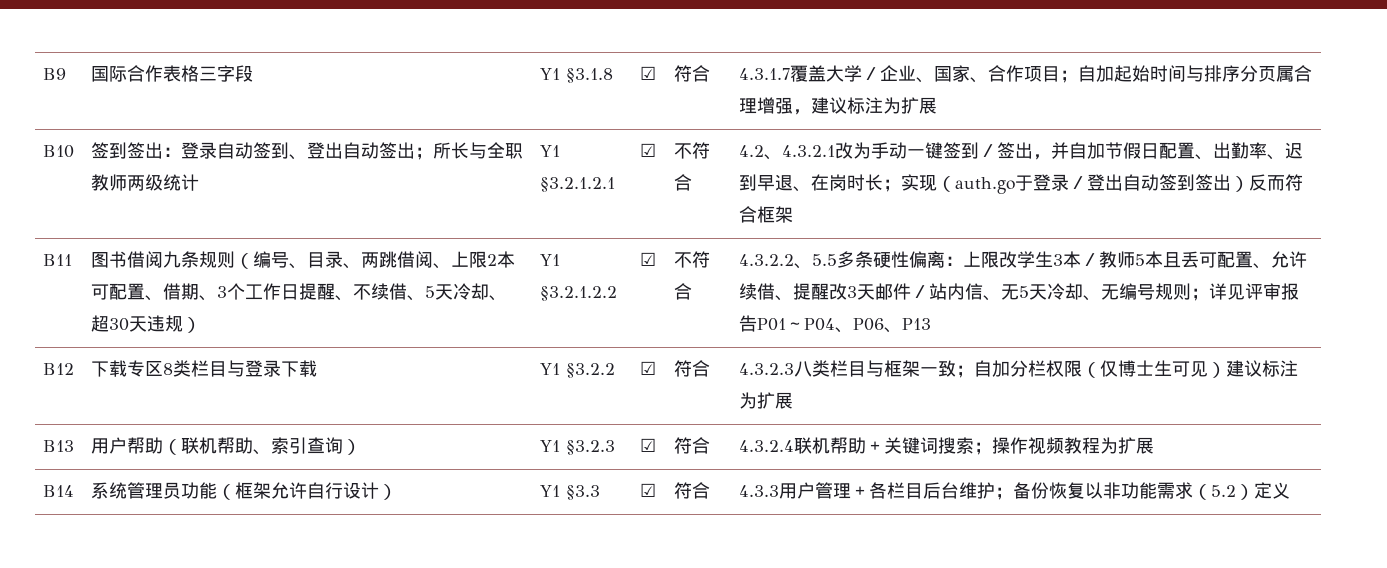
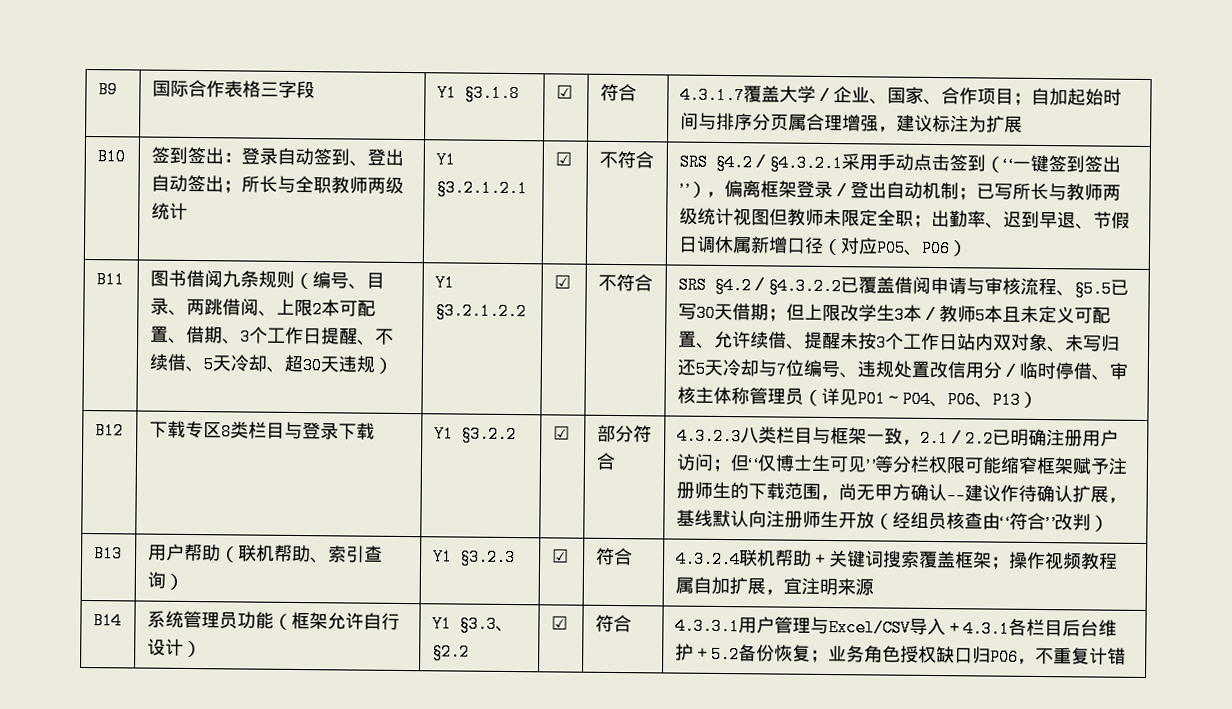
- 4.2、4.3.2.1改为手动一键签到／签出，并自加节假日配置、出勤率、迟到早退、在岗时长；实现（auth.go于登录／登出自动签到签出）反而符合框架
+ SRS §4.2／§4.3.2.1采用手动点击签到（“一键签到签出”），偏离框架登录／登出自动机制；已写所长与教师两级统计视图但教师未限定全职；出勤率、迟到早退、节假日调休属新增口径（对应P05、P06）
- 4.3.2.2、5.5多条硬性偏离：上限改学生3本／教师5本且丢可配置、允许续借、提醒改3天邮件／站内信、无5天冷却、无编号规则；详见评审报告P01～P04、P06、P13
+ SRS §4.2／§4.3.2.2已覆盖借阅申请与审核流程、§5.5已写30天借期；但上限改学生3本／教师5本且未定义可配置、允许续借、提醒未按3个工作日站内双对象、未写归还5天冷却与7位编号、违规处置改信用分／临时停借、审核主体称管理员（详见P01～P04、P06、P13）
- Y1 §3.2.2 | ☑ | 符合
+ Y1 §3.2.2 | ☑ | 部分符合
- 4.3.2.3八类栏目与框架一致；自加分栏权限（仅博士生可见）建议标注为扩展
+ 4.3.2.3八类栏目与框架一致，2.1／2.2已明确注册用户访问；但“仅博士生可见”等分栏权限可能缩窄框架赋予注册师生的下载范围，尚无甲方确认——建议作待确认扩展，基线默认向注册师生开放（经组员核查由“符合”改判）
- B13 | 用户帮助（联机帮助、索引查询） | Y1 §3.2.3 | ☑ | 符合 | 4.3.2.4联机帮助＋关键词搜索；操作视频教程为扩展
+ B13 | 用户帮助（联机帮助、索引查询） | Y1 §3.2.3 | ☑ | 符合 | 4.3.2.4联机帮助＋关键词搜索覆盖框架；操作视频教程属自加扩展，宜注明来源
- B14 | 系统管理员功能（框架允许自行设计） | Y1 §3.3 | ☑ | 符合 | 4.3.3用户管理＋各栏目后台维护；备份恢复以非功能需求（5.2）定义
+ B14 | 系统管理员功能（框架允许自行设计） | Y1 §3.3、§2.2 | ☑ | 符合 | 4.3.3.1用户管理与Excel/CSV导入＋4.3.1各栏目后台维护＋5.2备份恢复；业务角色授权缺口归P06，不重复计错

